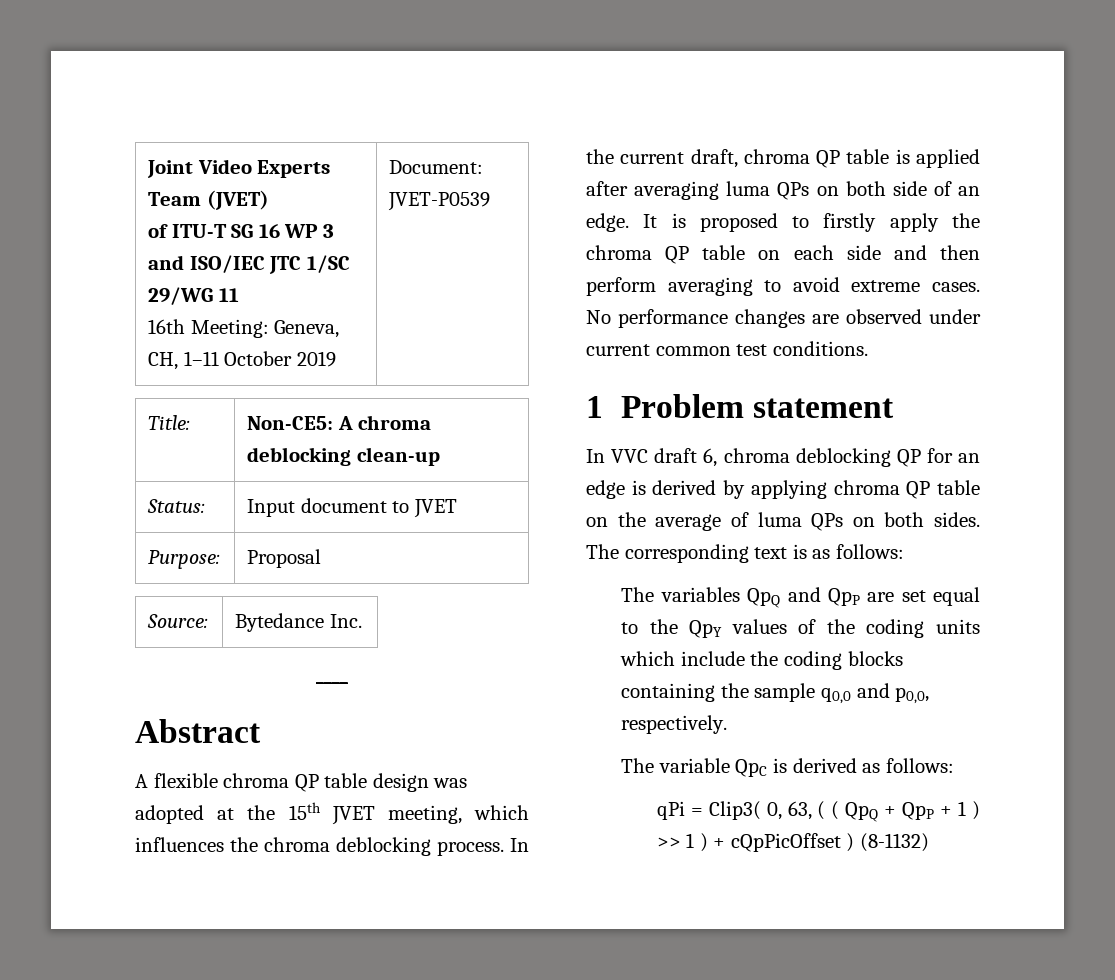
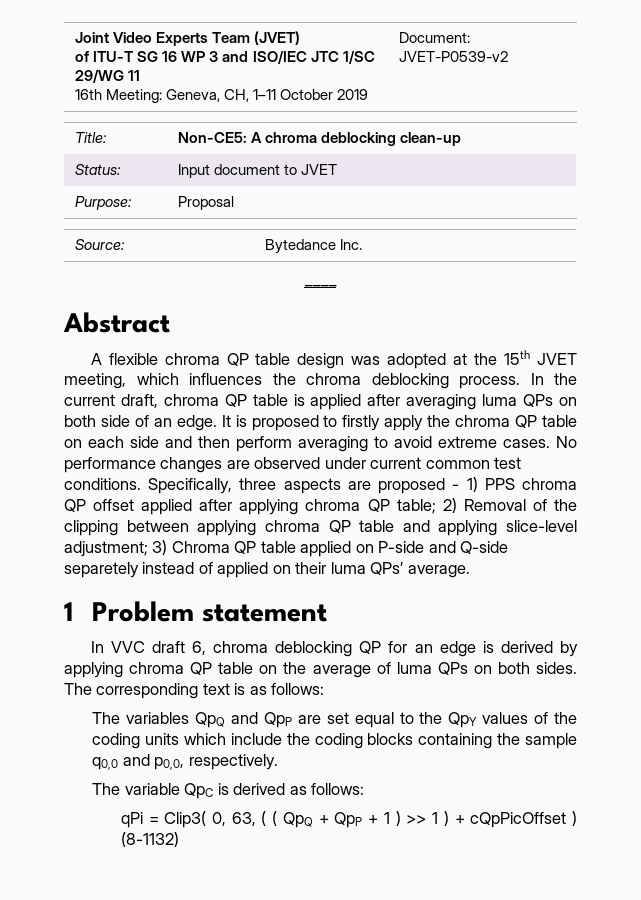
  Joint Video Experts Team (JVET)
  of ITU-T SG 16 WP 3 and ISO/IEC JTC 1/SC 29/WG 11
- 16th Meeting: Geneva, CH, 1–11 October 2019 | Document: JVET-P0539
+ 16th Meeting: Geneva, CH, 1–11 October 2019 | Document: JVET-P0539-v2
+ Specifically, three aspects are proposed - 1) PPS chroma QP offset applied after applying chroma QP table; 2) Removal of the clipping between applying chroma QP table and applying slice-level adjustment; 3) Chroma QP table applied on P-side and Q-side separetely instead of applied on their luma QPs’ average.

